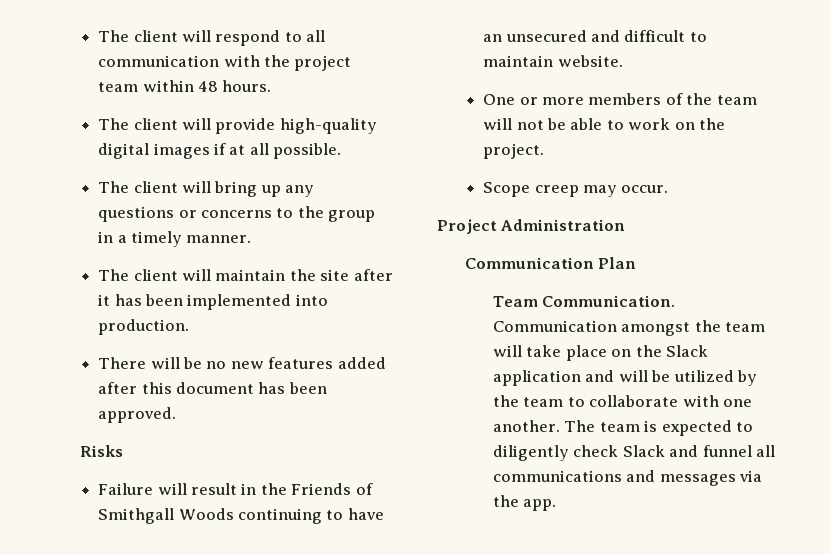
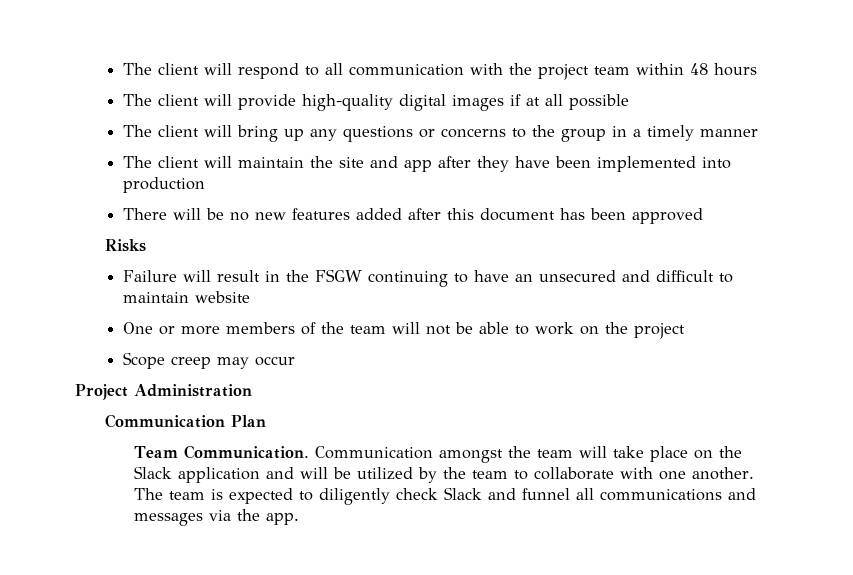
- The client will respond to all communication with the project team within 48 hours.
+ The client will respond to all communication with the project team within 48 hours
- The client will provide high-quality digital images if at all possible.
+ The client will provide high-quality digital images if at all possible
- The client will bring up any questions or concerns to the group in a timely manner.
+ The client will bring up any questions or concerns to the group in a timely manner
- The client will maintain the site after it has been implemented into production.
+ The client will maintain the site and app after they have been implemented into production
- There will be no new features added after this document has been approved.
+ There will be no new features added after this document has been approved
- Failure will result in the Friends of Smithgall Woods continuing to have an unsecured and difficult to maintain website.
+ Failure will result in the FSGW continuing to have an unsecured and difficult to maintain website
- One or more members of the team will not be able to work on the project.
+ One or more members of the team will not be able to work on the project
- Scope creep may occur.
+ Scope creep may occur

